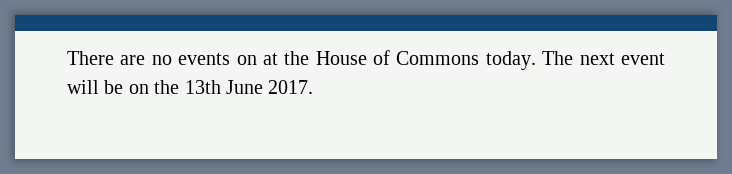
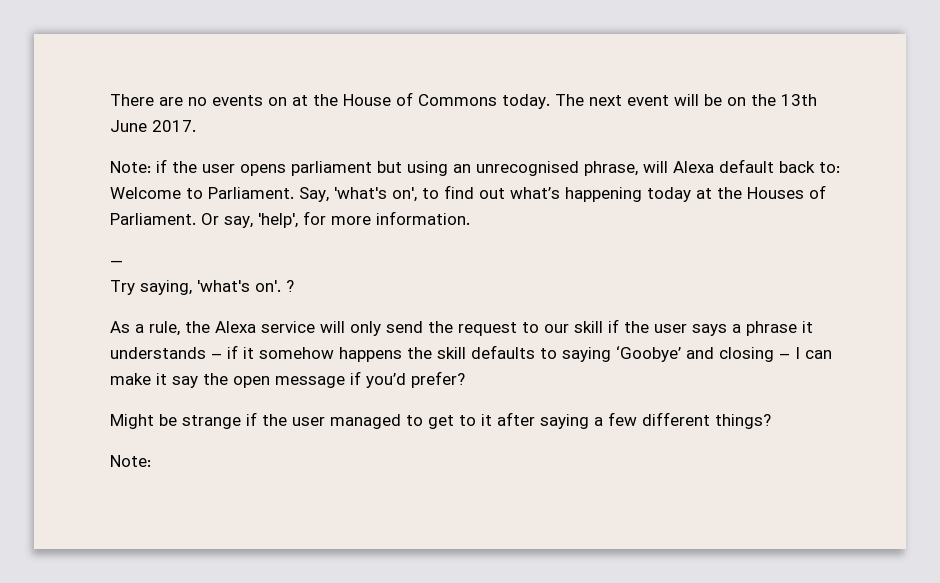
+ Note: if the user opens parliament but using an unrecognised phrase, will Alexa default back to: Welcome to Parliament. Say, 'what's on', to find out what’s happening today at the Houses of Parliament. Or say, 'help', for more information.
+ —
+ Try saying, 'what's on'. ?
+ As a rule, the Alexa service will only send the request to our skill if the user says a phrase it understands – if it somehow happens the skill defaults to saying ‘Goobye’ and closing – I can make it say the open message if you’d prefer?
+ Might be strange if the user managed to get to it after saying a few different things?
+ Note:

